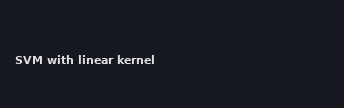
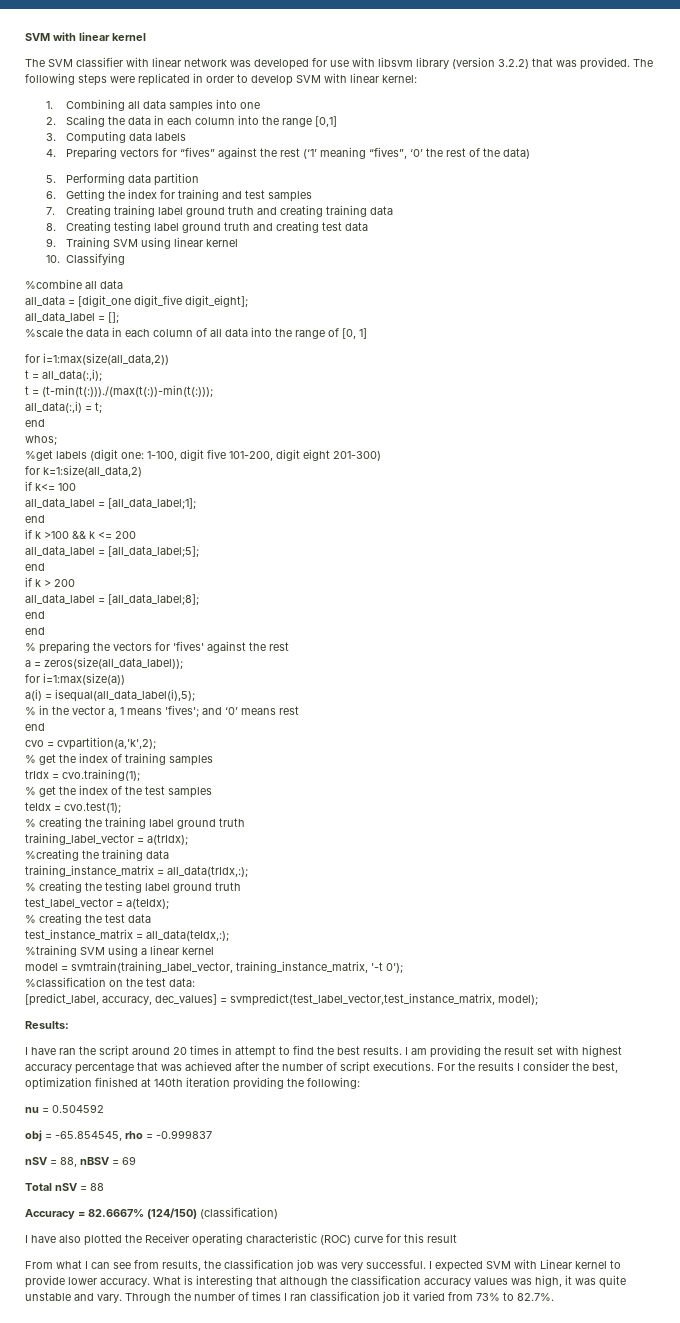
+ The SVM classifier with linear network was developed for use with libsvm library (version 3.2.2) that was provided. The following steps were replicated in order to develop SVM with linear kernel:
+ 1. Combining all data samples into one
+ 2. Scaling the data in each column into the range [0,1]
+ 3. Computing data labels
+ 4. Preparing vectors for “fives” against the rest (‘1’ meaning “fives”, ‘0’ the rest of the data)
+ 5. Performing data partition
+ 6. Getting the index for training and test samples
+ 7. Creating training label ground truth and creating training data
+ 8. Creating testing label ground truth and creating test data
+ 9. Training SVM using linear kernel
+ 10. Classifying
+ %combine all data
+ all_data = [digit_one digit_five digit_eight];
+ all_data_label = [];
+ %scale the data in each column of all data into the range of [0, 1]
+ for i=1:max(size(all_data,2))
+ t = all_data(:,i);
+ t = (t-min(t(:)))./(max(t(:))-min(t(:)));
+ all_data(:,i) = t;
+ end
+ whos;
+ %get labels (digit one: 1-100, digit five 101-200, digit eight 201-300)
+ for k=1:size(all_data,2)
+ if k<= 100
+ all_data_label = [all_data_label;1];
+ end
+ if k >100 && k <= 200
+ all_data_label = [all_data_label;5];
+ end
+ if k > 200
+ all_data_label = [all_data_label;8];
+ end
+ end
+ % preparing the vectors for 'fives' against the rest
+ a = zeros(size(all_data_label));
+ for i=1:max(size(a))
+ a(i) = isequal(all_data_label(i),5);
+ % in the vector a, 1 means 'fives'; and ‘0’ means rest
+ end
+ cvo = cvpartition(a,'k',2);
+ % get the index of training samples
+ trIdx = cvo.training(1);
+ % get the index of the test samples
+ teIdx = cvo.test(1);
+ % creating the training label ground truth
+ training_label_vector = a(trIdx);
+ %creating the training data
+ training_instance_matrix = all_data(trIdx,:);
+ % creating the testing label ground truth
+ test_label_vector = a(teIdx);
+ % creating the test data
+ test_instance_matrix = all_data(teIdx,:);
+ %training SVM using a linear kernel
+ model = svmtrain(training_label_vector, training_instance_matrix, '-t 0');
+ %classification on the test data:
+ [predict_label, accuracy, dec_values] = svmpredict(test_label_vector,test_instance_matrix, model);
+ Results:
+ I have ran the script around 20 times in attempt to find the best results. I am providing the result set with highest accuracy percentage that was achieved after the number of script executions. For the results I consider the best, optimization finished at 140th iteration providing the following:
+ nu = 0.504592
+ obj = -65.854545, rho = -0.999837
+ nSV = 88, nBSV = 69
+ Total nSV = 88
+ Accuracy = 82.6667% (124/150) (classification)
+ I have also plotted the Receiver operating characteristic (ROC) curve for this result
+ From what I can see from results, the classification job was very successful. I expected SVM with Linear kernel to provide lower accuracy. What is interesting that although the classification accuracy values was high, it was quite unstable and vary. Through the number of times I ran classification job it varied from 73% to 82.7%.

